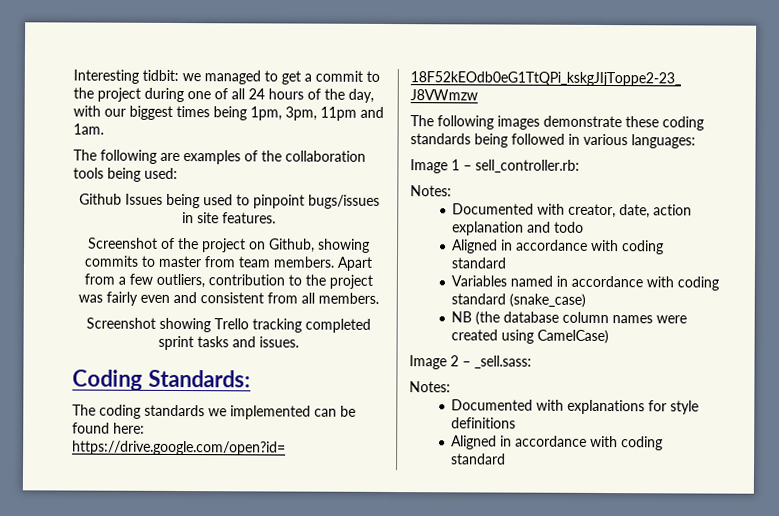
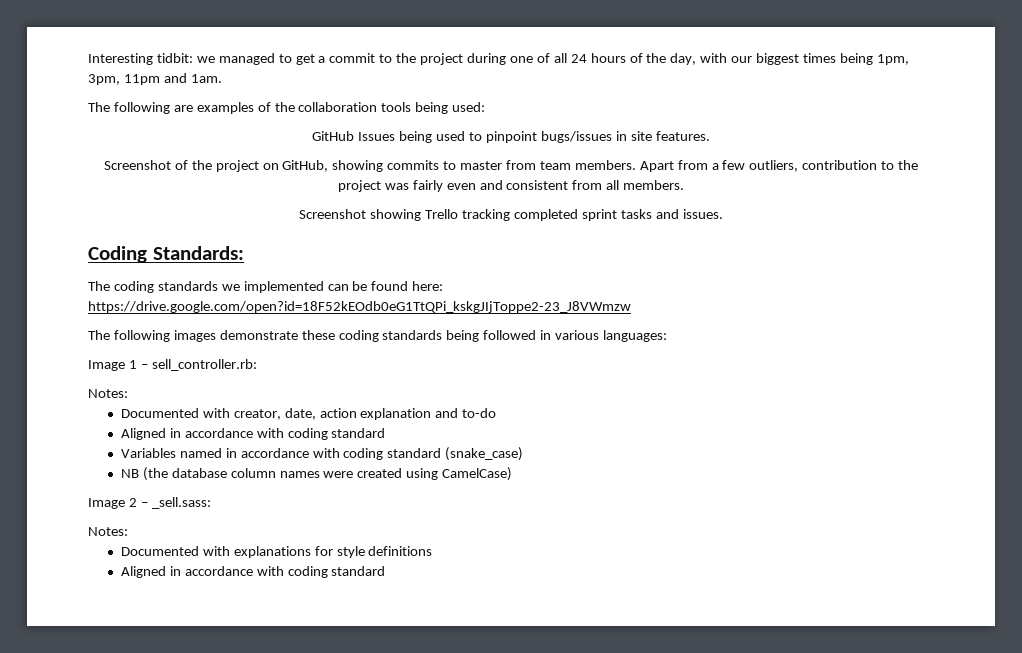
- Github Issues being used to pinpoint bugs/issues in site features.
+ GitHub Issues being used to pinpoint bugs/issues in site features.
- Screenshot of the project on Github, showing commits to master from team members.
+ Screenshot of the project on GitHub, showing commits to master from team members.
- Documented with creator, date, action explanation and todo
+ Documented with creator, date, action explanation and to-do

